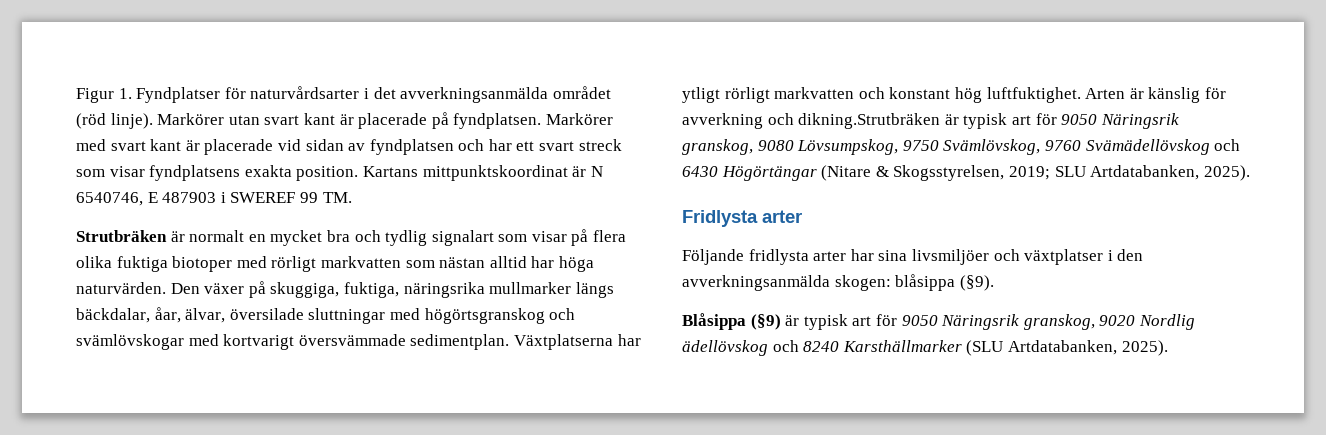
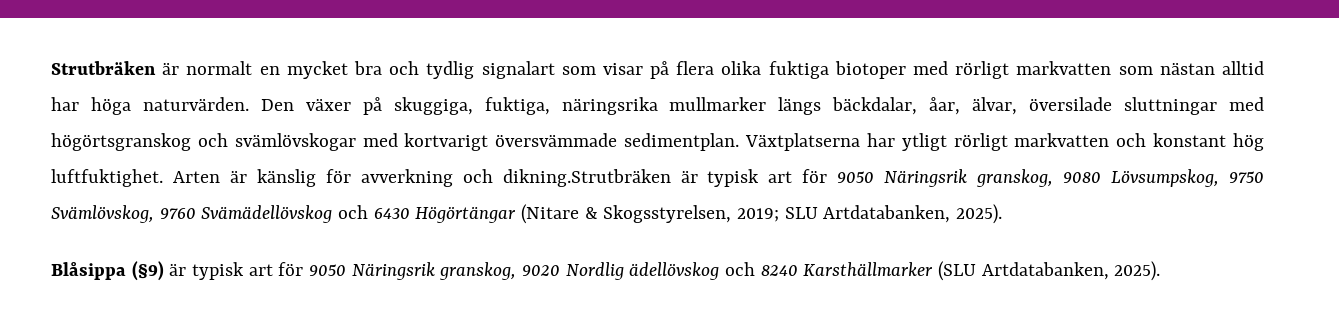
- Figur 1. Fyndplatser för naturvårdsarter i det avverkningsanmälda området (röd linje). Markörer utan svart kant är placerade på fyndplatsen. Markörer med svart kant är placerade vid sidan av fyndplatsen och har ett svart streck som visar fyndplatsens exakta position. Kartans mittpunktskoordinat är N 6540746, E 487903 i SWEREF 99 TM.
- Fridlysta arter
- Följande fridlysta arter har sina livsmiljöer och växtplatser i den avverkningsanmälda skogen: blåsippa (§9).

